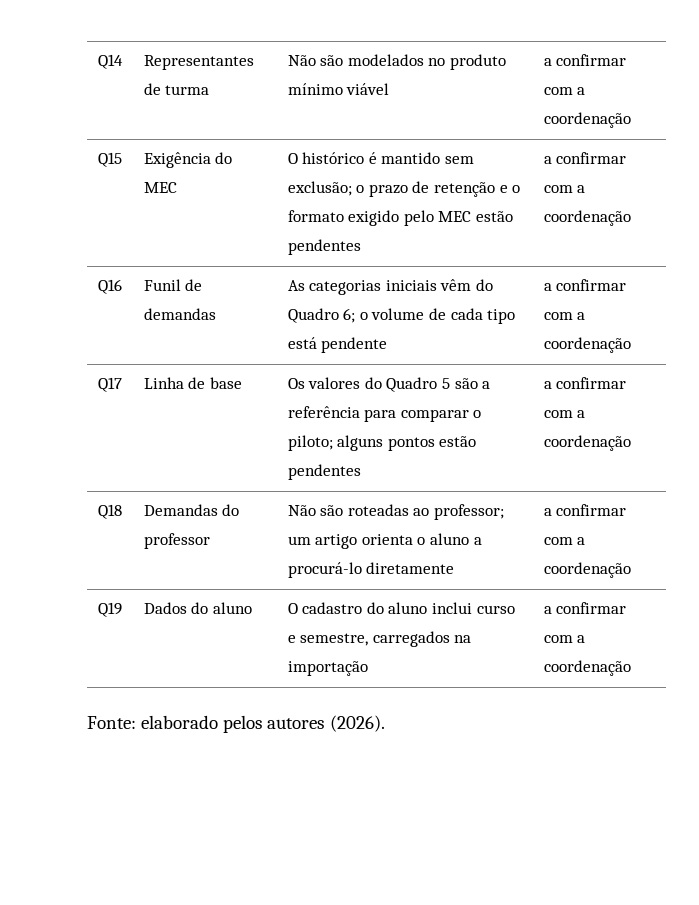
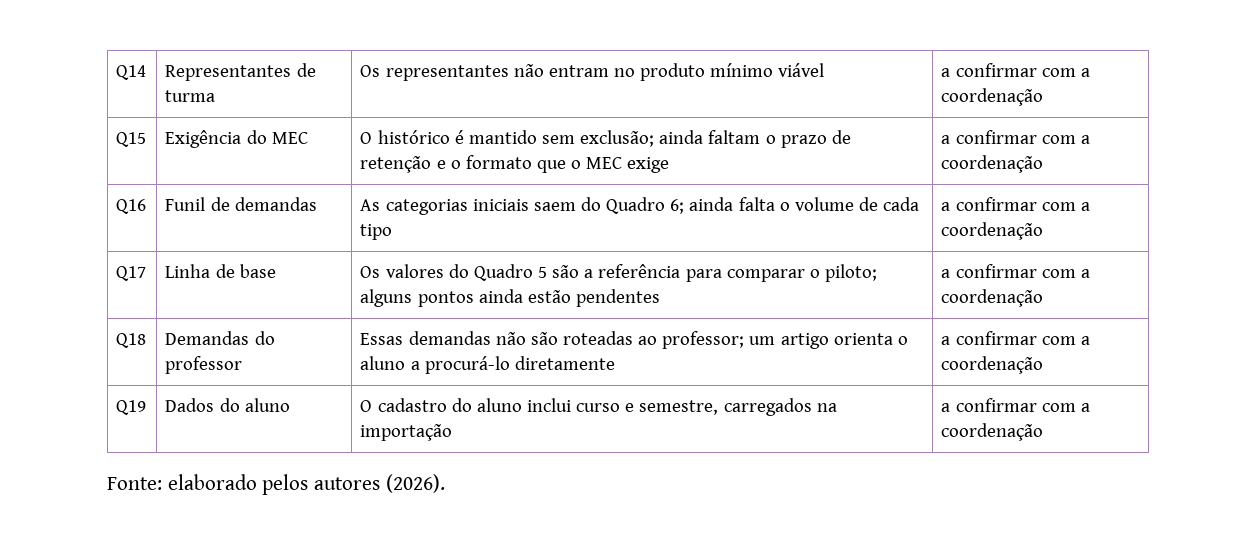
- Q14 | Representantes de turma | Não são modelados no produto mínimo viável | a confirmar com a coordenação
+ Q14 | Representantes de turma | Os representantes não entram no produto mínimo viável | a confirmar com a coordenação
- Q15 | Exigência do MEC | O histórico é mantido sem exclusão; o prazo de retenção e o formato exigido pelo MEC estão pendentes | a confirmar com a coordenação
+ Q15 | Exigência do MEC | O histórico é mantido sem exclusão; ainda faltam o prazo de retenção e o formato que o MEC exige | a confirmar com a coordenação
- Q16 | Funil de demandas | As categorias iniciais vêm do Quadro 6; o volume de cada tipo está pendente | a confirmar com a coordenação
+ Q16 | Funil de demandas | As categorias iniciais saem do Quadro 6; ainda falta o volume de cada tipo | a confirmar com a coordenação
- Q17 | Linha de base | Os valores do Quadro 5 são a referência para comparar o piloto; alguns pontos estão pendentes | a confirmar com a coordenação
+ Q17 | Linha de base | Os valores do Quadro 5 são a referência para comparar o piloto; alguns pontos ainda estão pendentes | a confirmar com a coordenação
- Q18 | Demandas do professor | Não são roteadas ao professor; um artigo orienta o aluno a procurá-lo diretamente | a confirmar com a coordenação
+ Q18 | Demandas do professor | Essas demandas não são roteadas ao professor; um artigo orienta o aluno a procurá-lo diretamente | a confirmar com a coordenação

